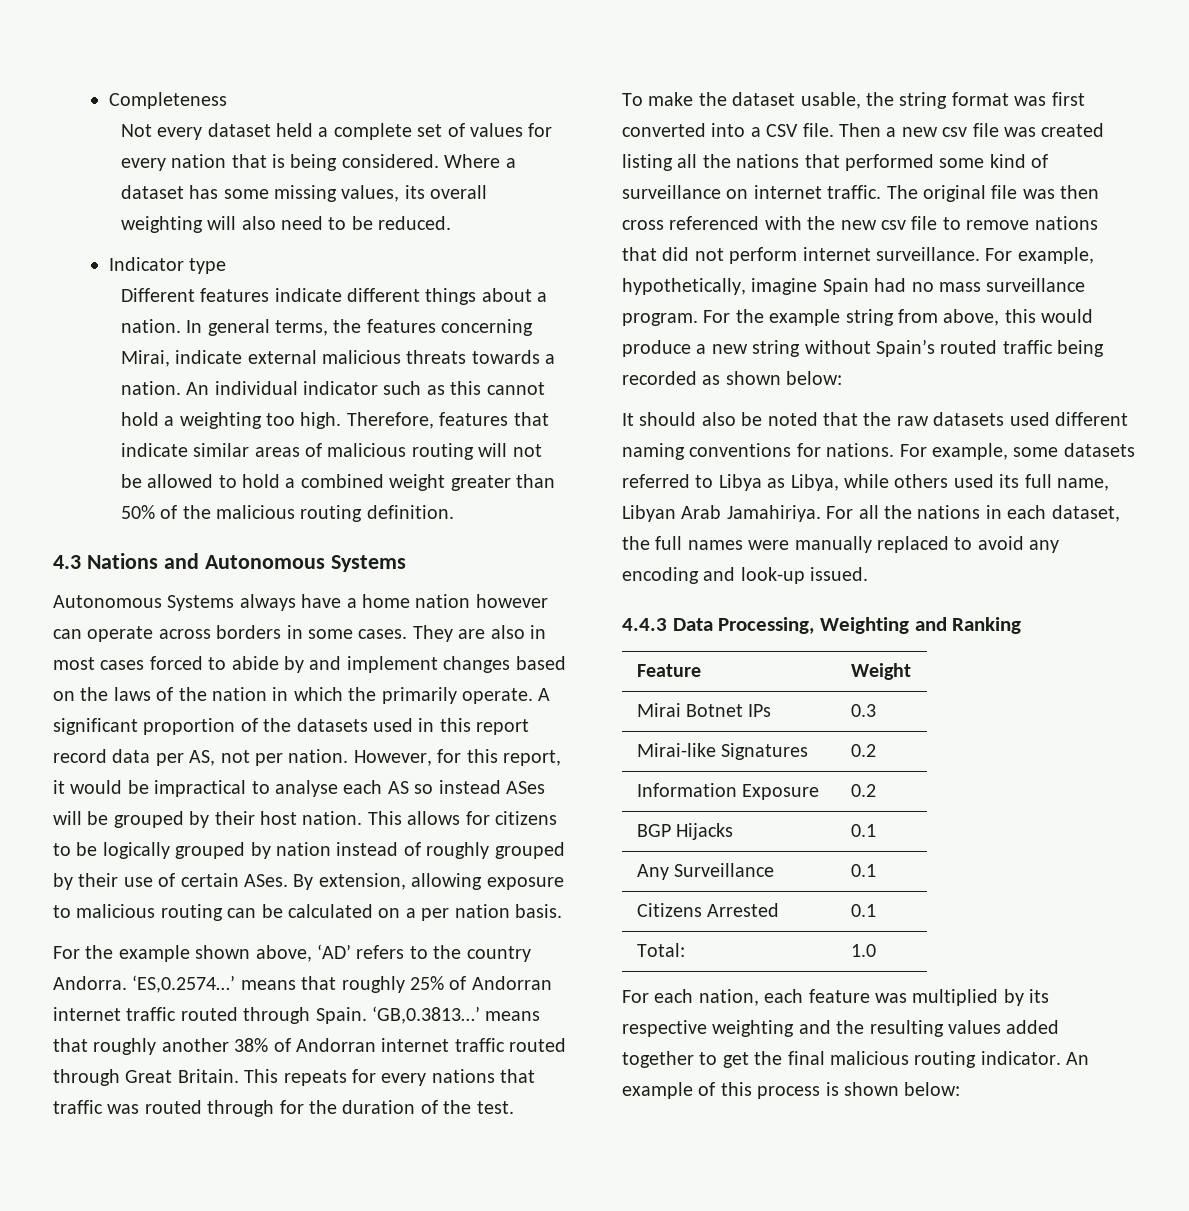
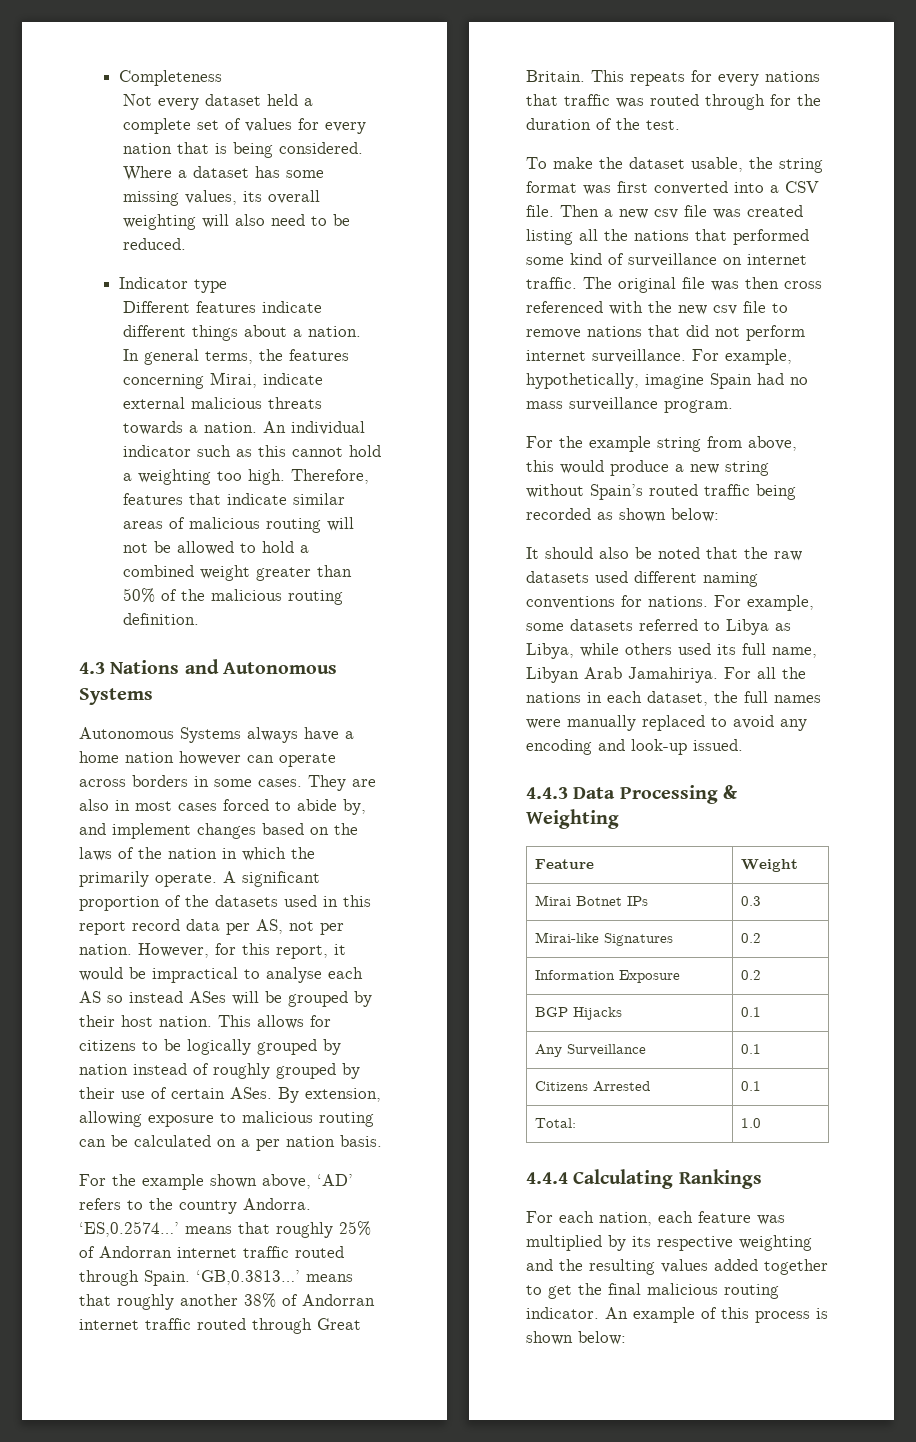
- They are also in most cases forced to abide by and implement changes based on the laws of the nation in which the primarily operate.
+ They are also in most cases forced to abide by, and implement changes based on the laws of the nation in which the primarily operate.
- For example, hypothetically, imagine Spain had no mass surveillance program. For the example string from above, this would produce a new string without Spain’s routed traffic being recorded as shown below:
+ For example, hypothetically, imagine Spain had no mass surveillance program.
+ For the example string from above, this would produce a new string without Spain’s routed traffic being recorded as shown below:
- 4.4.3 Data Processing, Weighting and Ranking
+ 4.4.3 Data Processing & Weighting
+ 4.4.4 Calculating Rankings

